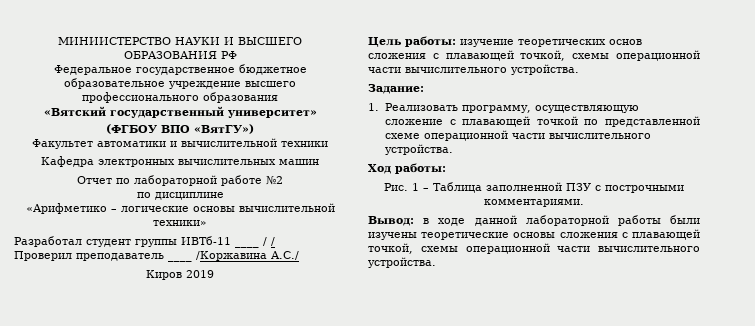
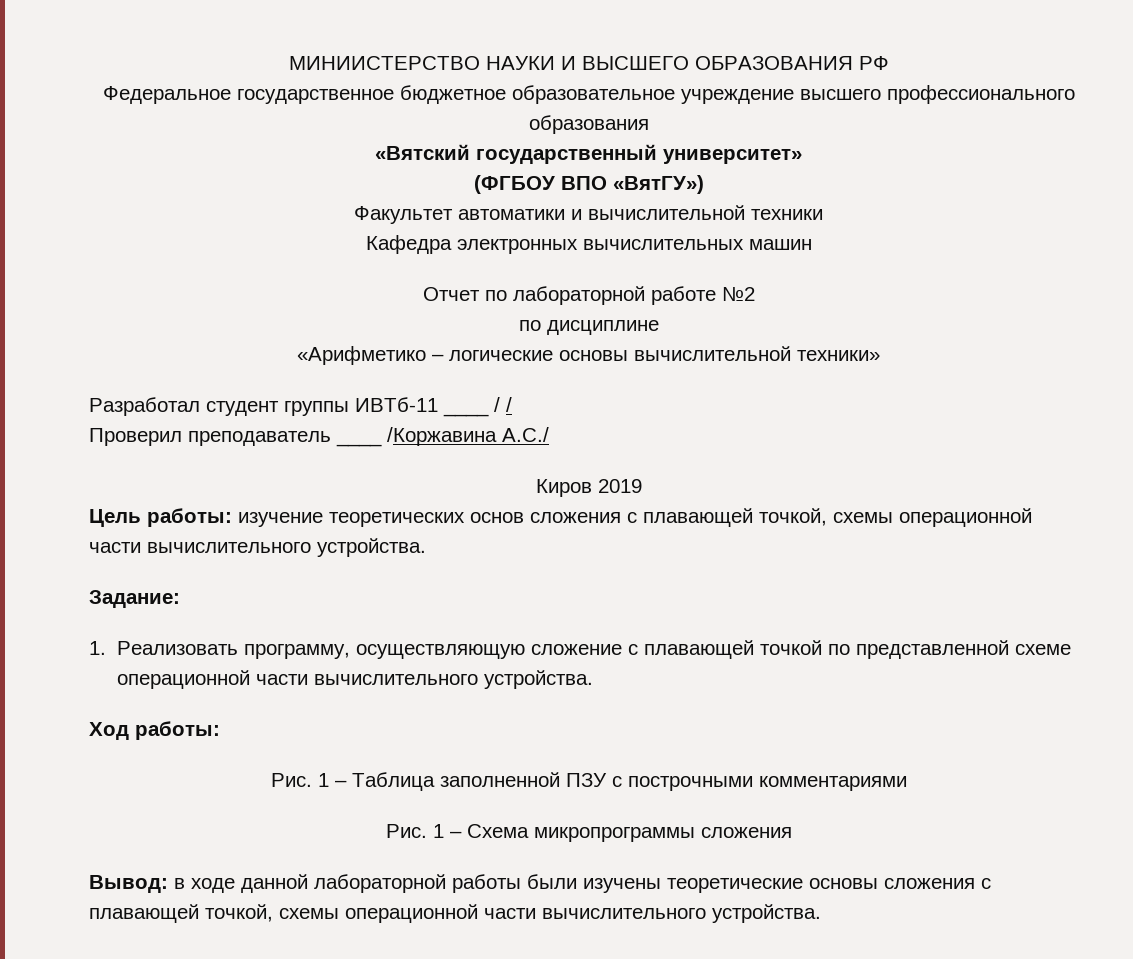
- Рис. 1 – Таблица заполненной ПЗУ с построчными комментариями.
+ Рис. 1 – Таблица заполненной ПЗУ с построчными комментариями
+ Рис. 1 – Схема микропрограммы сложения

